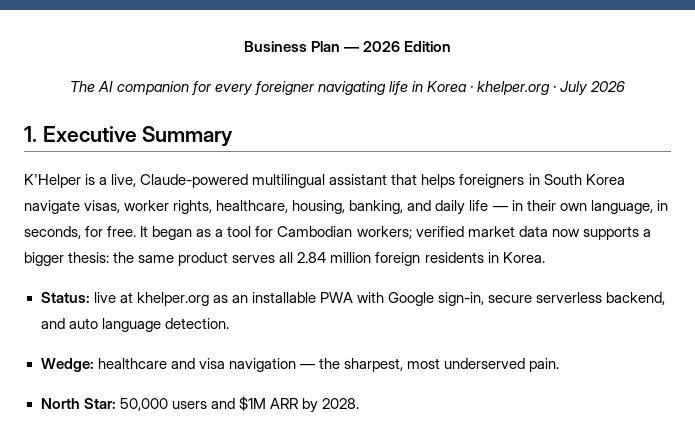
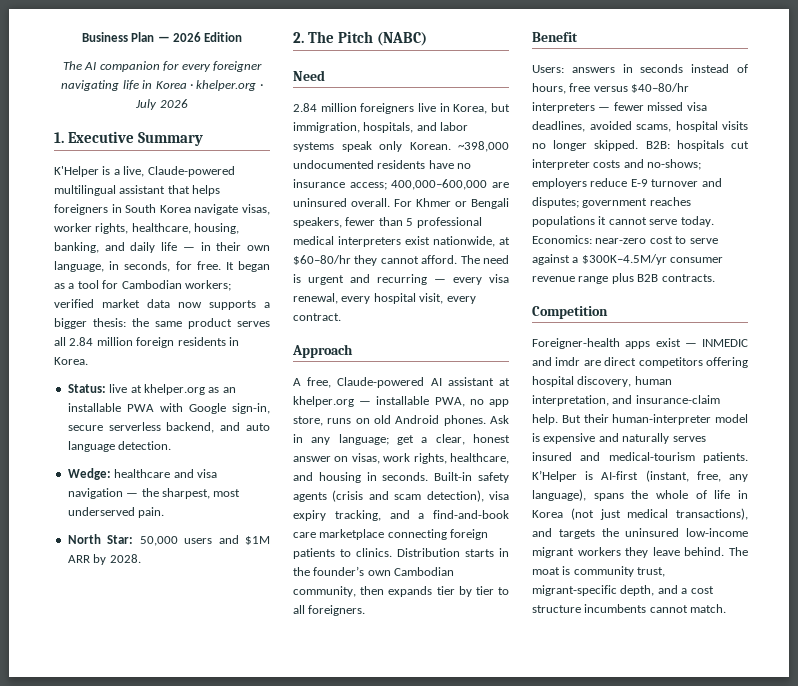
+ 2. The Pitch (NABC)
+ Need
+ 2.84 million foreigners live in Korea, but immigration, hospitals, and labor systems speak only Korean. ~398,000 undocumented residents have no insurance access; 400,000–600,000 are uninsured overall. For Khmer or Bengali speakers, fewer than 5 professional medical interpreters exist nationwide, at $60–80/hr they cannot afford. The need is urgent and recurring — every visa renewal, every hospital visit, every contract.
+ Approach
+ A free, Claude-powered AI assistant at khelper.org — installable PWA, no app store, runs on old Android phones. Ask in any language; get a clear, honest answer on visas, work rights, healthcare, and housing in seconds. Built-in safety agents (crisis and scam detection), visa expiry tracking, and a find-and-book care marketplace connecting foreign patients to clinics. Distribution starts in the founder’s own Cambodian community, then expands tier by tier to all foreigners.
+ Benefit
+ Users: answers in seconds instead of hours, free versus $40–80/hr interpreters — fewer missed visa deadlines, avoided scams, hospital visits no longer skipped. B2B: hospitals cut interpreter costs and no-shows; employers reduce E-9 turnover and disputes; government reaches populations it cannot serve today. Economics: near-zero cost to serve against a $300K–4.5M/yr consumer revenue range plus B2B contracts.
+ Competition
+ Foreigner-health apps exist — INMEDIC and imdr are direct competitors offering hospital discovery, human interpretation, and insurance-claim help. But their human-interpreter model is expensive and naturally serves insured and medical-tourism patients. K’Helper is AI-first (instant, free, any language), spans the whole of life in Korea (not just medical transactions), and targets the uninsured low-income migrant workers they leave behind. The moat is community trust, migrant-specific depth, and a cost structure incumbents cannot match.

